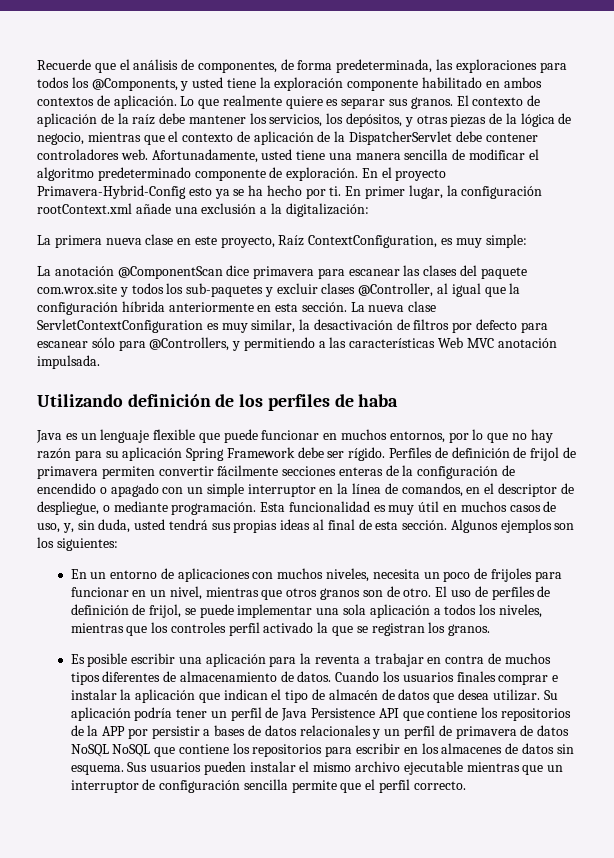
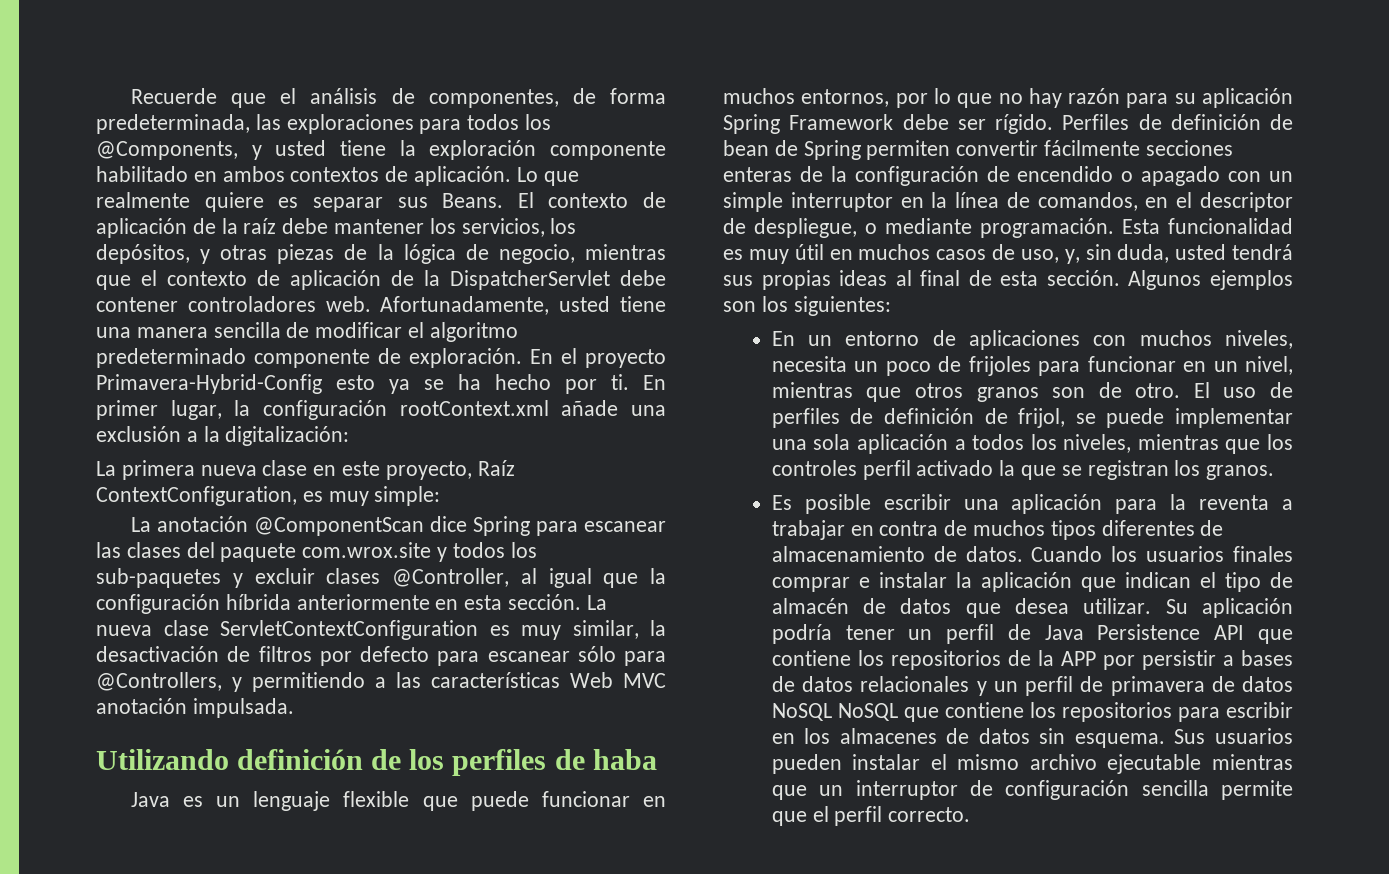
- Lo que realmente quiere es separar sus granos.
+ Lo que realmente quiere es separar sus Beans.
- La anotación @ComponentScan dice primavera para escanear las clases del paquete com.wrox.site y todos los sub-paquetes y excluir clases @Controller, al igual que la configuración híbrida anteriormente en esta sección.
+ La anotación @ComponentScan dice Spring para escanear las clases del paquete com.wrox.site y todos los sub-paquetes y excluir clases @Controller, al igual que la configuración híbrida anteriormente en esta sección.
- Perfiles de definición de frijol de primavera permiten convertir fácilmente secciones enteras de la configuración de encendido o apagado con un simple interruptor en la línea de comandos, en el descriptor de despliegue, o mediante programación.
+ Perfiles de definición de bean de Spring permiten convertir fácilmente secciones enteras de la configuración de encendido o apagado con un simple interruptor en la línea de comandos, en el descriptor de despliegue, o mediante programación.

